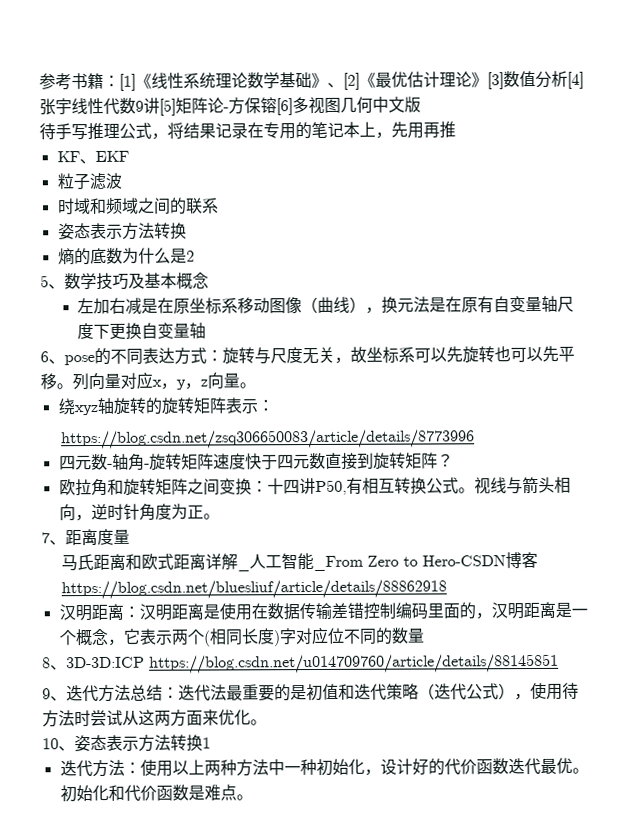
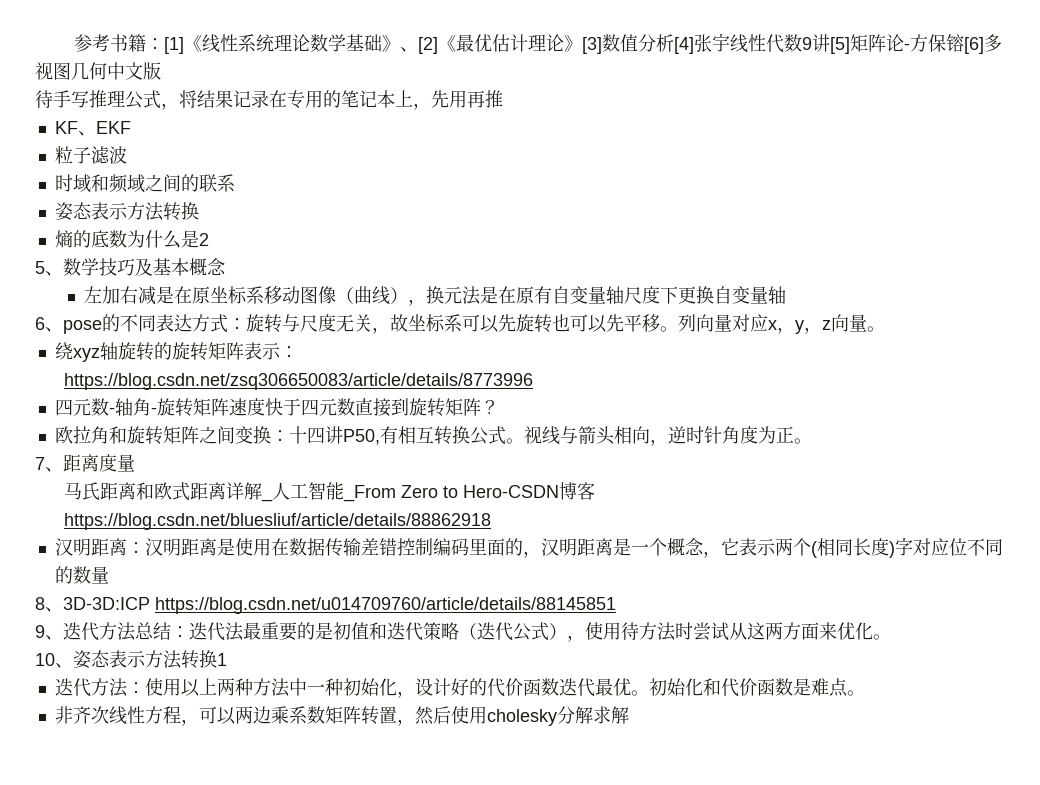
+ 非齐次线性方程，可以两边乘系数矩阵转置，然后使用cholesky分解求解

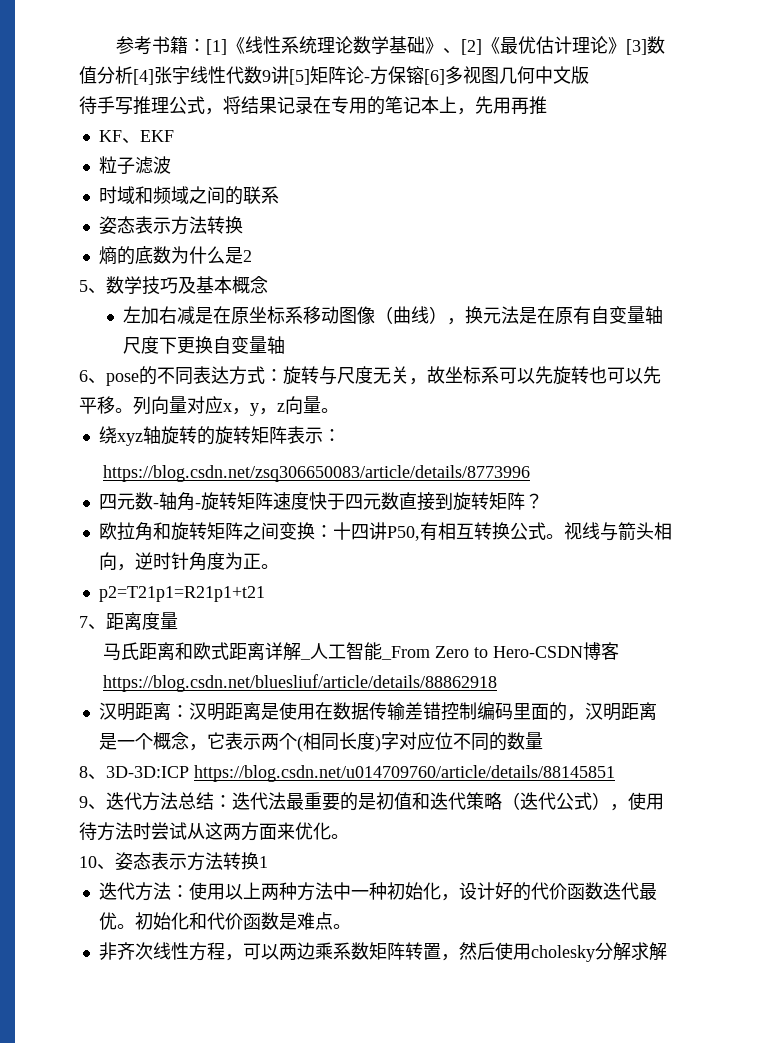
+ p2=T21p1=R21p1+t21

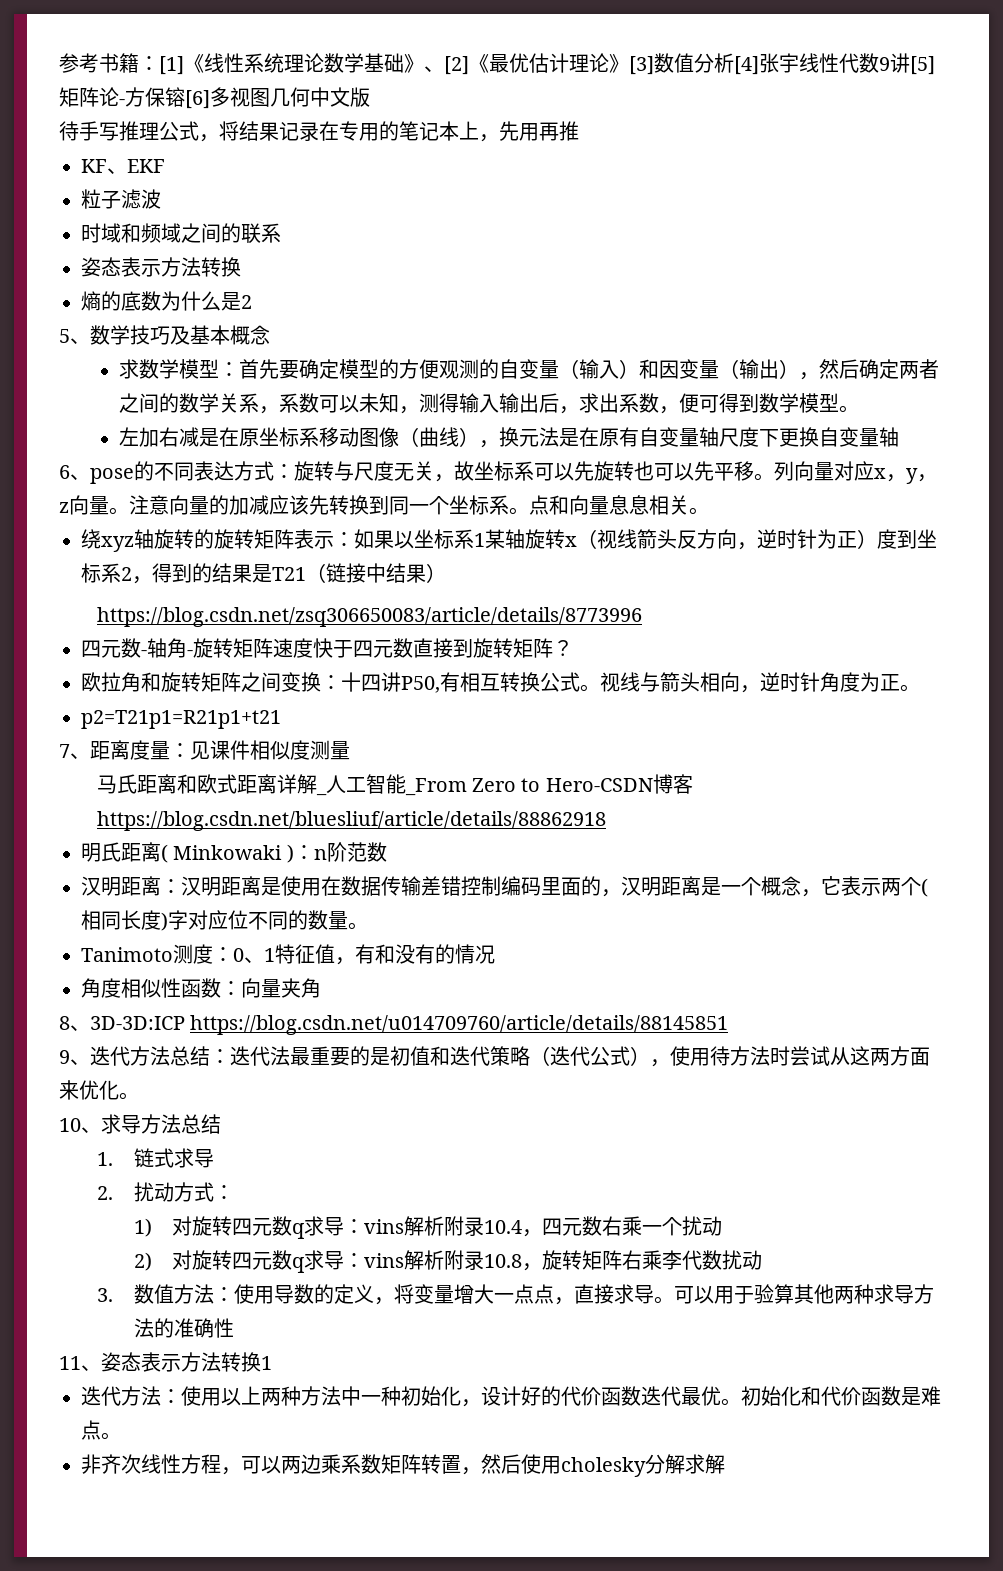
+ 求数学模型：首先要确定模型的方便观测的自变量（输入）和因变量（输出），然后确定两者之间的数学关系，系数可以未知，测得输入输出后，求出系数，便可得到数学模型。
+ 注意向量的加减应该先转换到同一个坐标系。点和向量息息相关。
- 绕xyz轴旋转的旋转矩阵表示：
+ 绕xyz轴旋转的旋转矩阵表示：如果以坐标系1某轴旋转x（视线箭头反方向，逆时针为正）度到坐标系2，得到的结果是T21（链接中结果）
- 7、距离度量
+ 7、距离度量：见课件相似度测量
+ 明氏距离( Minkowaki )：n阶范数
- 汉明距离：汉明距离是使用在数据传输差错控制编码里面的，汉明距离是一个概念，它表示两个(相同长度)字对应位不同的数量
+ 汉明距离：汉明距离是使用在数据传输差错控制编码里面的，汉明距离是一个概念，它表示两个(相同长度)字对应位不同的数量。
+ Tanimoto测度：0、1特征值，有和没有的情况
+ 角度相似性函数：向量夹角
- 10、姿态表示方法转换1
+ 10、求导方法总结
+ 1.链式求导
+ 2.扰动方式：
+ 1)对旋转四元数q求导：vins解析附录10.4，四元数右乘一个扰动
+ 2)对旋转四元数q求导：vins解析附录10.8，旋转矩阵右乘李代数扰动
+ 3.数值方法：使用导数的定义，将变量增大一点点，直接求导。可以用于验算其他两种求导方法的准确性
+ 11、姿态表示方法转换1

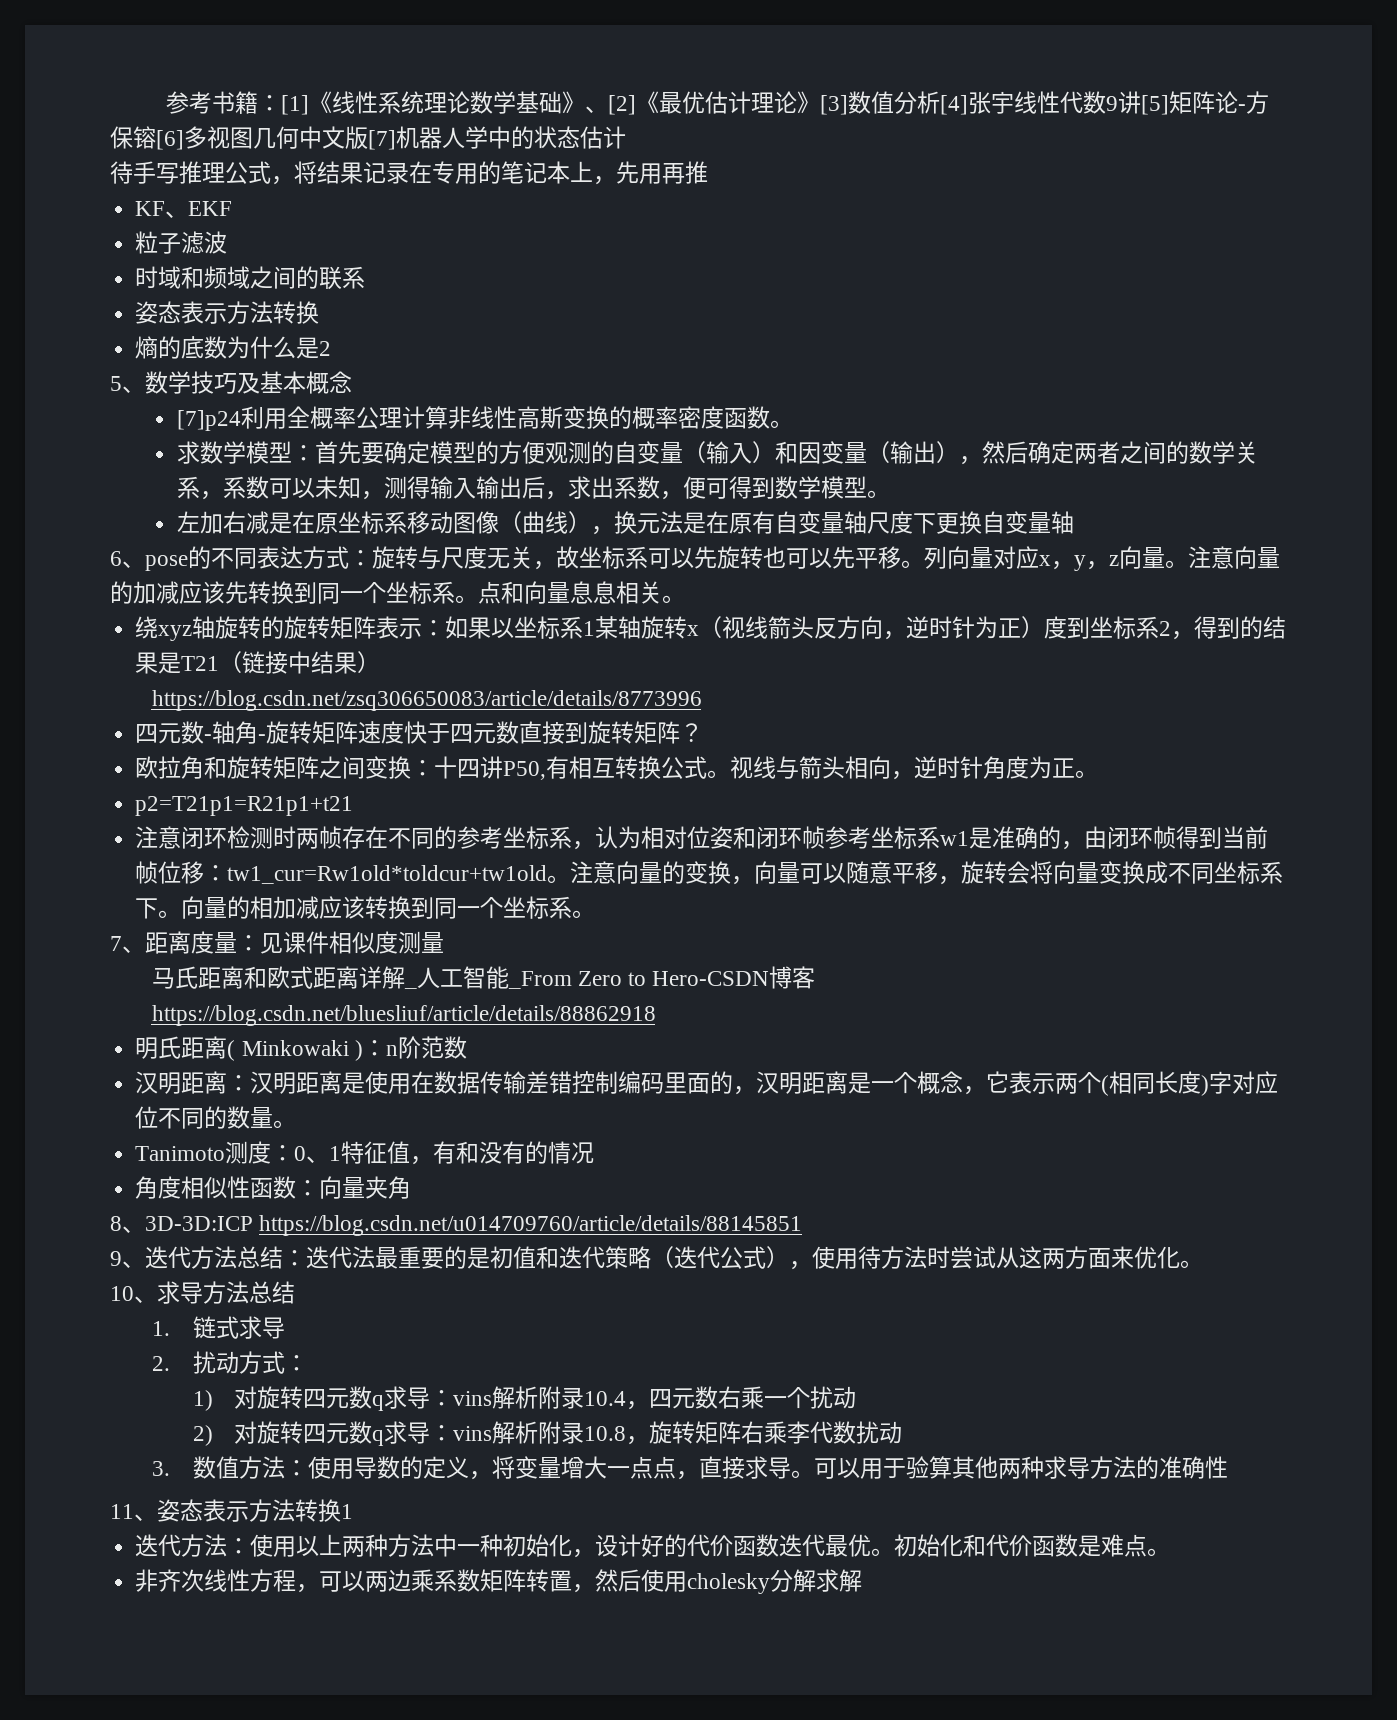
- 参考书籍：[1]《线性系统理论数学基础》、[2]《最优估计理论》[3]数值分析[4]张宇线性代数9讲[5]矩阵论-方保镕[6]多视图几何中文版
+ 参考书籍：[1]《线性系统理论数学基础》、[2]《最优估计理论》[3]数值分析[4]张宇线性代数9讲[5]矩阵论-方保镕[6]多视图几何中文版[7]机器人学中的状态估计
+ [7]p24利用全概率公理计算非线性高斯变换的概率密度函数。
+ 注意闭环检测时两帧存在不同的参考坐标系，认为相对位姿和闭环帧参考坐标系w1是准确的，由闭环帧得到当前帧位移：tw1_cur=Rw1old*toldcur+tw1old。注意向量的变换，向量可以随意平移，旋转会将向量变换成不同坐标系下。向量的相加减应该转换到同一个坐标系。

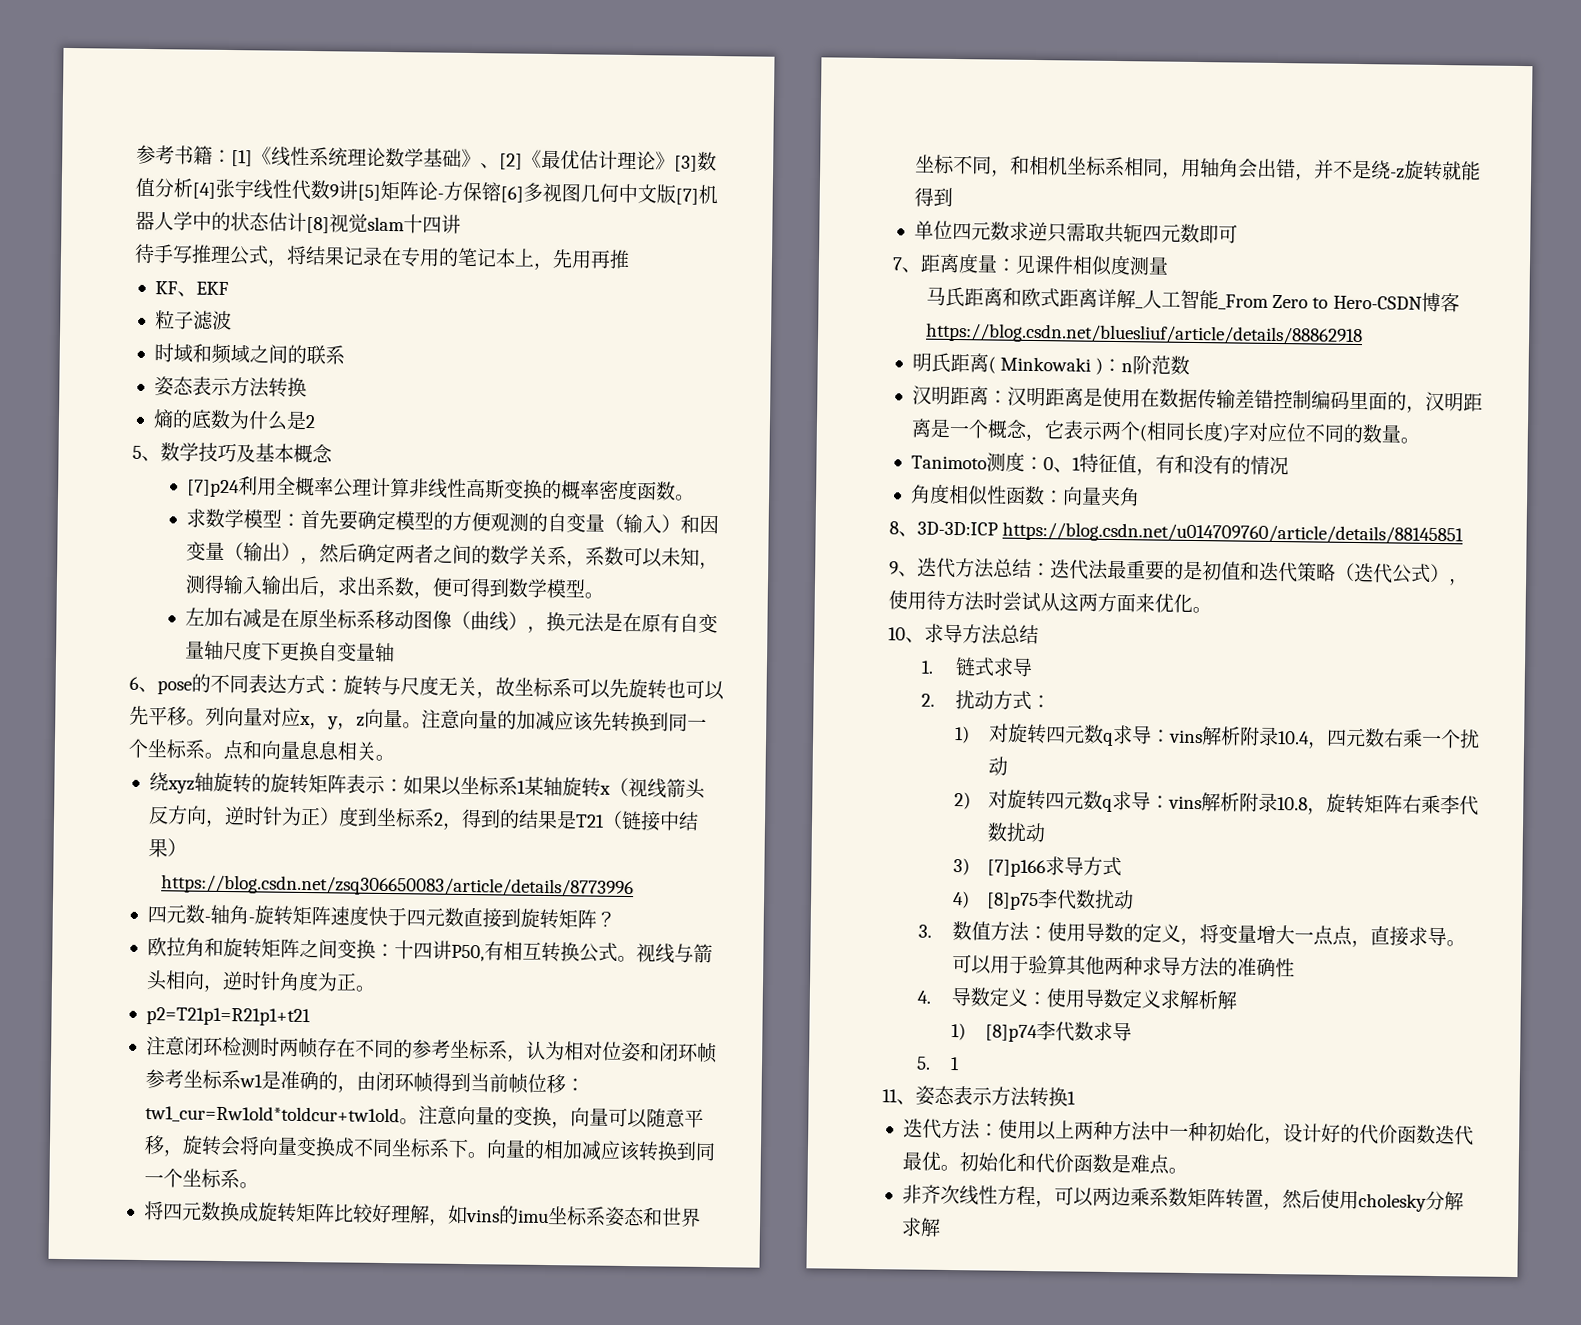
- 参考书籍：[1]《线性系统理论数学基础》、[2]《最优估计理论》[3]数值分析[4]张宇线性代数9讲[5]矩阵论-方保镕[6]多视图几何中文版[7]机器人学中的状态估计
+ 参考书籍：[1]《线性系统理论数学基础》、[2]《最优估计理论》[3]数值分析[4]张宇线性代数9讲[5]矩阵论-方保镕[6]多视图几何中文版[7]机器人学中的状态估计[8]视觉slam十四讲
+ 将四元数换成旋转矩阵比较好理解，如vins的imu坐标系姿态和世界坐标不同，和相机坐标系相同，用轴角会出错，并不是绕-z旋转就能得到
+ 单位四元数求逆只需取共轭四元数即可
+ 3) [7]p166求导方式
+ 4) [8]p75李代数扰动
+ 4.导数定义：使用导数定义求解析解
+ 1) [8]p74李代数求导
+ 5. 1

